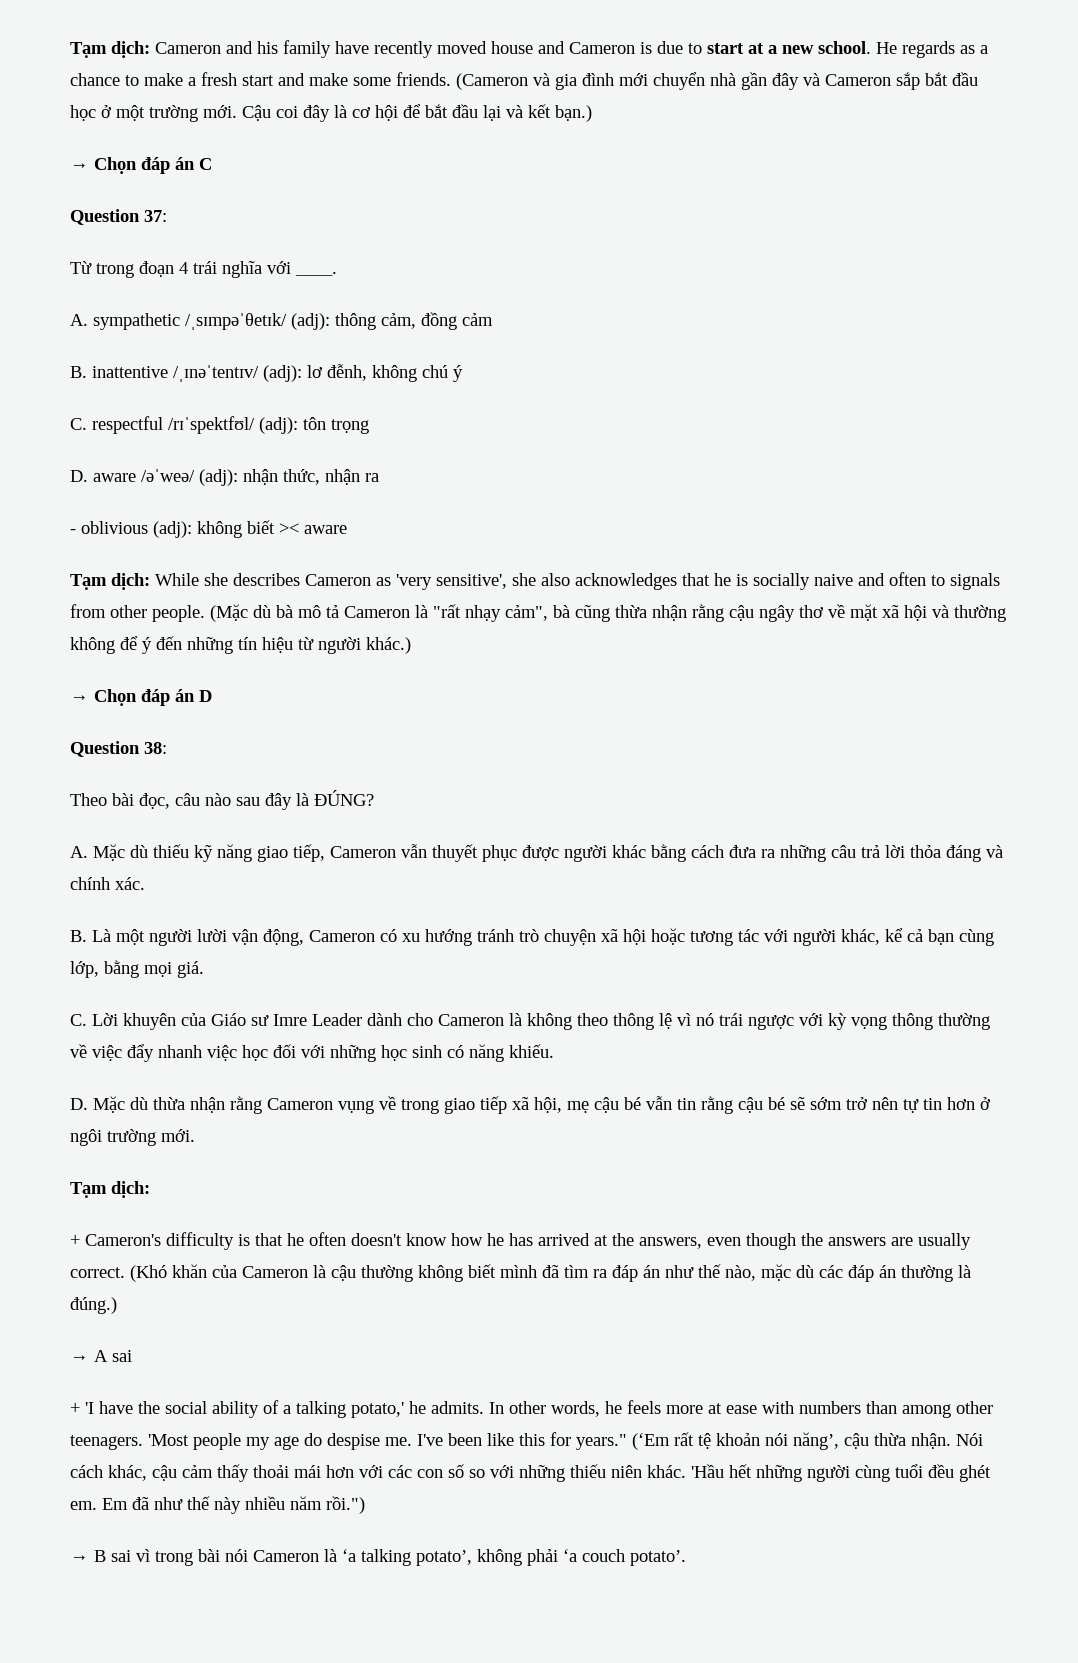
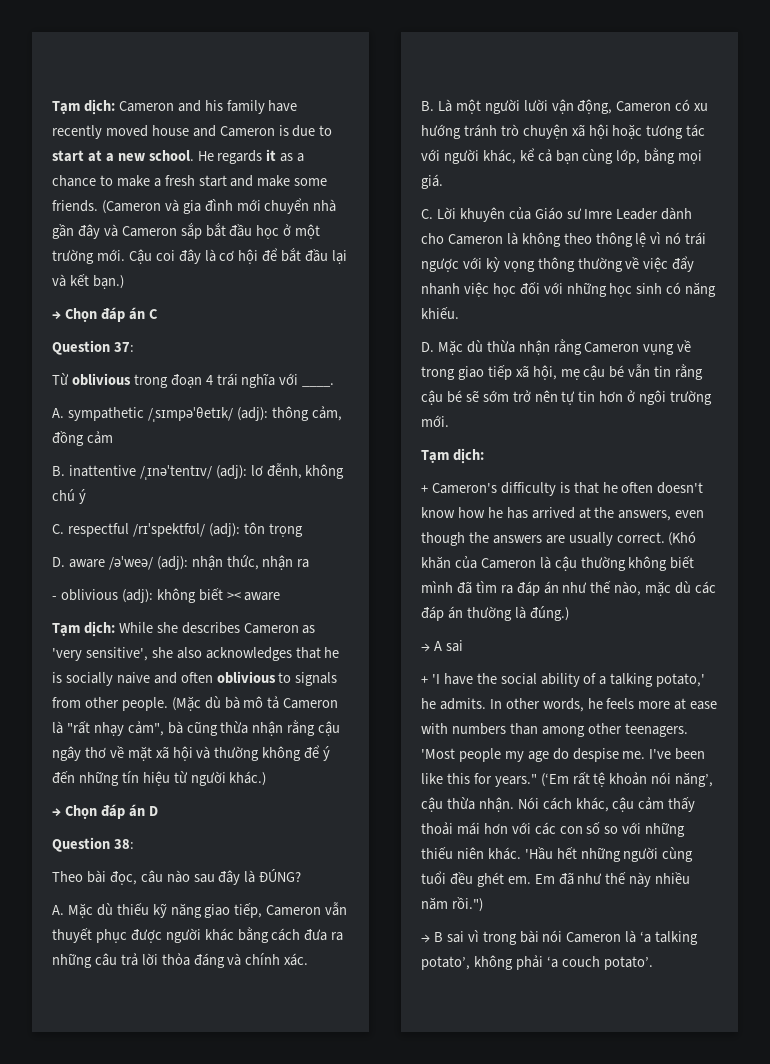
- He regards as a chance to make a fresh start and make some friends.
+ He regards it as a chance to make a fresh start and make some friends.
- Từ trong đoạn 4 trái nghĩa với ____.
+ Từ oblivious trong đoạn 4 trái nghĩa với ____.
- Tạm dịch: While she describes Cameron as 'very sensitive', she also acknowledges that he is socially naive and often to signals from other people.
+ Tạm dịch: While she describes Cameron as 'very sensitive', she also acknowledges that he is socially naive and often oblivious to signals from other people.

